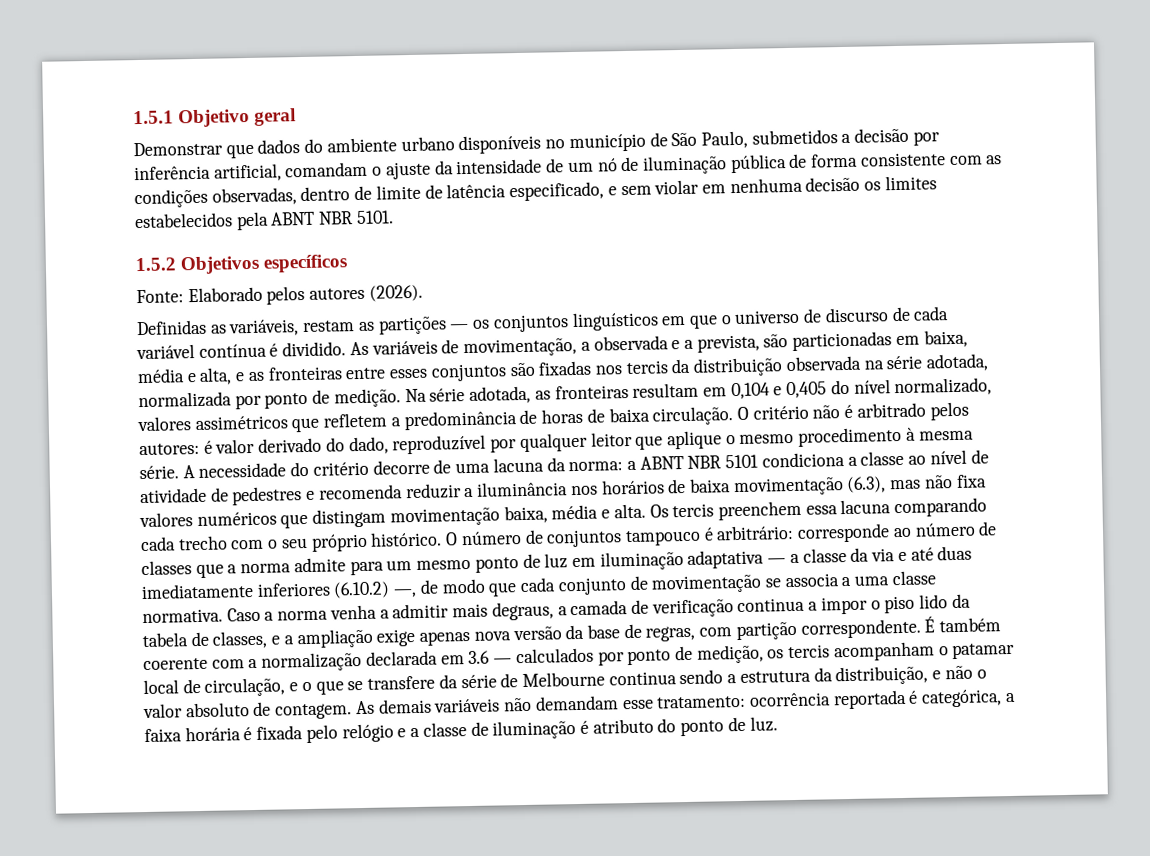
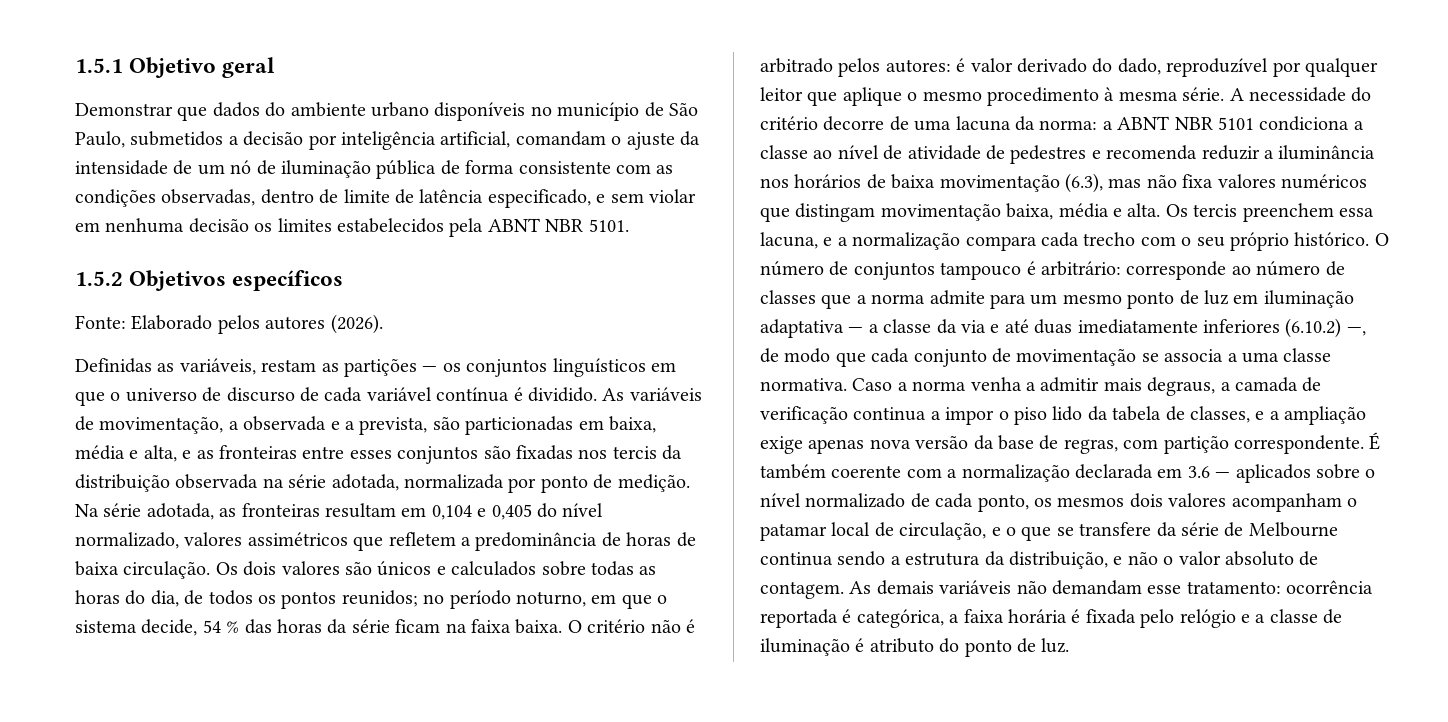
- Demonstrar que dados do ambiente urbano disponíveis no município de São Paulo, submetidos a decisão por inferência artificial, comandam o ajuste da intensidade de um nó de iluminação pública de forma consistente com as condições observadas, dentro de limite de latência especificado, e sem violar em nenhuma decisão os limites estabelecidos pela ABNT NBR 5101.
+ Demonstrar que dados do ambiente urbano disponíveis no município de São Paulo, submetidos a decisão por inteligência artificial, comandam o ajuste da intensidade de um nó de iluminação pública de forma consistente com as condições observadas, dentro de limite de latência especificado, e sem violar em nenhuma decisão os limites estabelecidos pela ABNT NBR 5101.
+ Os dois valores são únicos e calculados sobre todas as horas do dia, de todos os pontos reunidos; no período noturno, em que o sistema decide, 54 % das horas da série ficam na faixa baixa.
- Os tercis preenchem essa lacuna comparando cada trecho com o seu próprio histórico.
+ Os tercis preenchem essa lacuna, e a normalização compara cada trecho com o seu próprio histórico.
- É também coerente com a normalização declarada em 3.6 — calculados por ponto de medição, os tercis acompanham o patamar local de circulação, e o que se transfere da série de Melbourne continua sendo a estrutura da distribuição, e não o valor absoluto de contagem.
+ É também coerente com a normalização declarada em 3.6 — aplicados sobre o nível normalizado de cada ponto, os mesmos dois valores acompanham o patamar local de circulação, e o que se transfere da série de Melbourne continua sendo a estrutura da distribuição, e não o valor absoluto de contagem.

